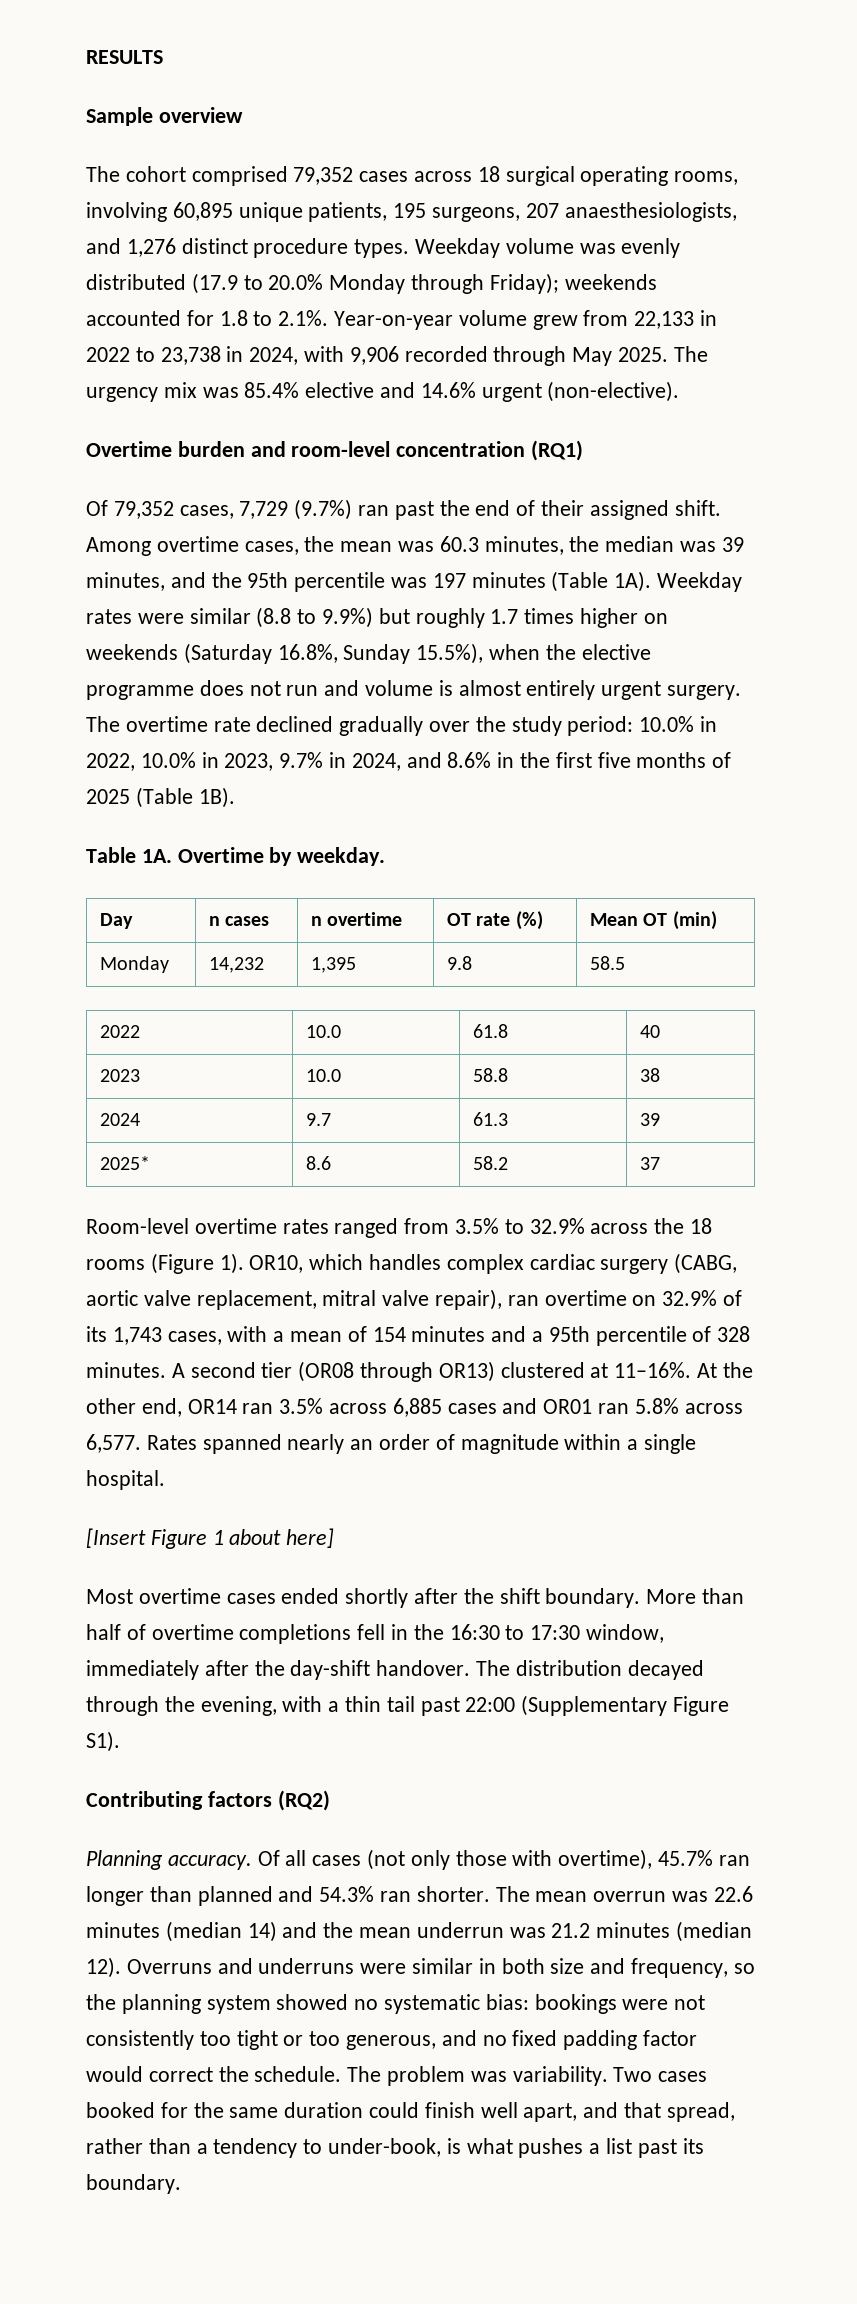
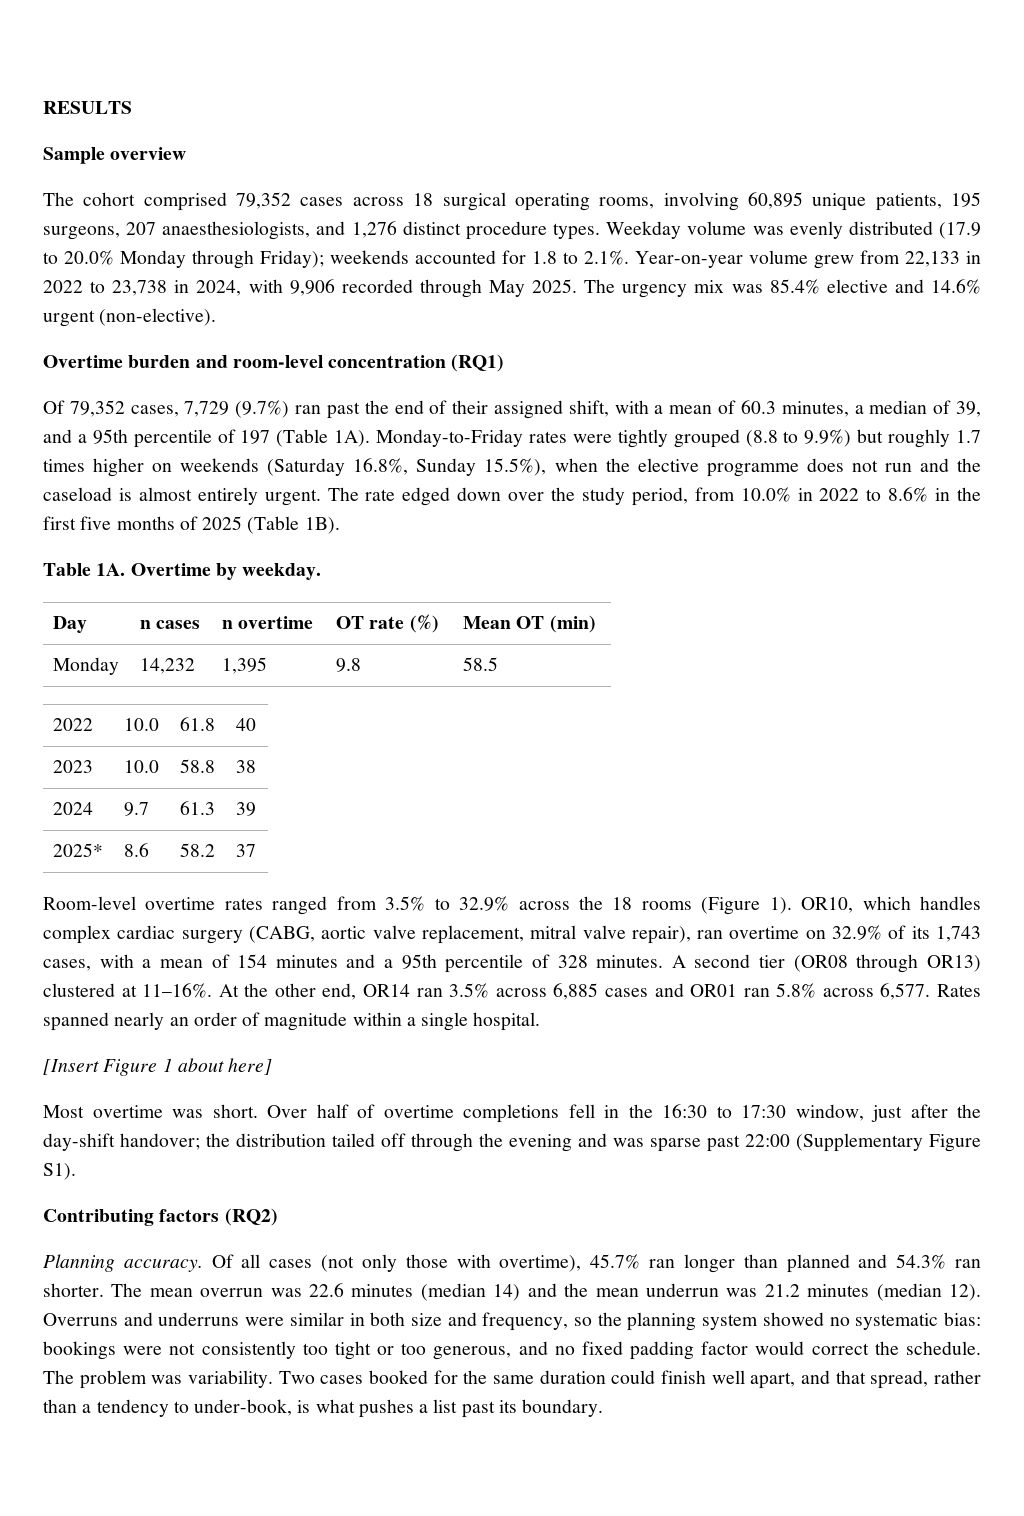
- Of 79,352 cases, 7,729 (9.7%) ran past the end of their assigned shift. Among overtime cases, the mean was 60.3 minutes, the median was 39 minutes, and the 95th percentile was 197 minutes (Table 1A).
+ Of 79,352 cases, 7,729 (9.7%) ran past the end of their assigned shift, with a mean of 60.3 minutes, a median of 39, and a 95th percentile of 197 (Table 1A).
- Weekday rates were similar (8.8 to 9.9%) but roughly 1.7 times higher on weekends (Saturday 16.8%, Sunday 15.5%), when the elective programme does not run and volume is almost entirely urgent surgery. The overtime rate declined gradually over the study period: 10.0% in 2022, 10.0% in 2023, 9.7% in 2024, and 8.6% in the first five months of 2025 (Table 1B).
+ Monday-to-Friday rates were tightly grouped (8.8 to 9.9%) but roughly 1.7 times higher on weekends (Saturday 16.8%, Sunday 15.5%), when the elective programme does not run and the caseload is almost entirely urgent. The rate edged down over the study period, from 10.0% in 2022 to 8.6% in the first five months of 2025 (Table 1B).
- Most overtime cases ended shortly after the shift boundary. More than half of overtime completions fell in the 16:30 to 17:30 window, immediately after the day-shift handover. The distribution decayed through the evening, with a thin tail past 22:00 (Supplementary Figure S1).
+ Most overtime was short. Over half of overtime completions fell in the 16:30 to 17:30 window, just after the day-shift handover; the distribution tailed off through the evening and was sparse past 22:00 (Supplementary Figure S1).

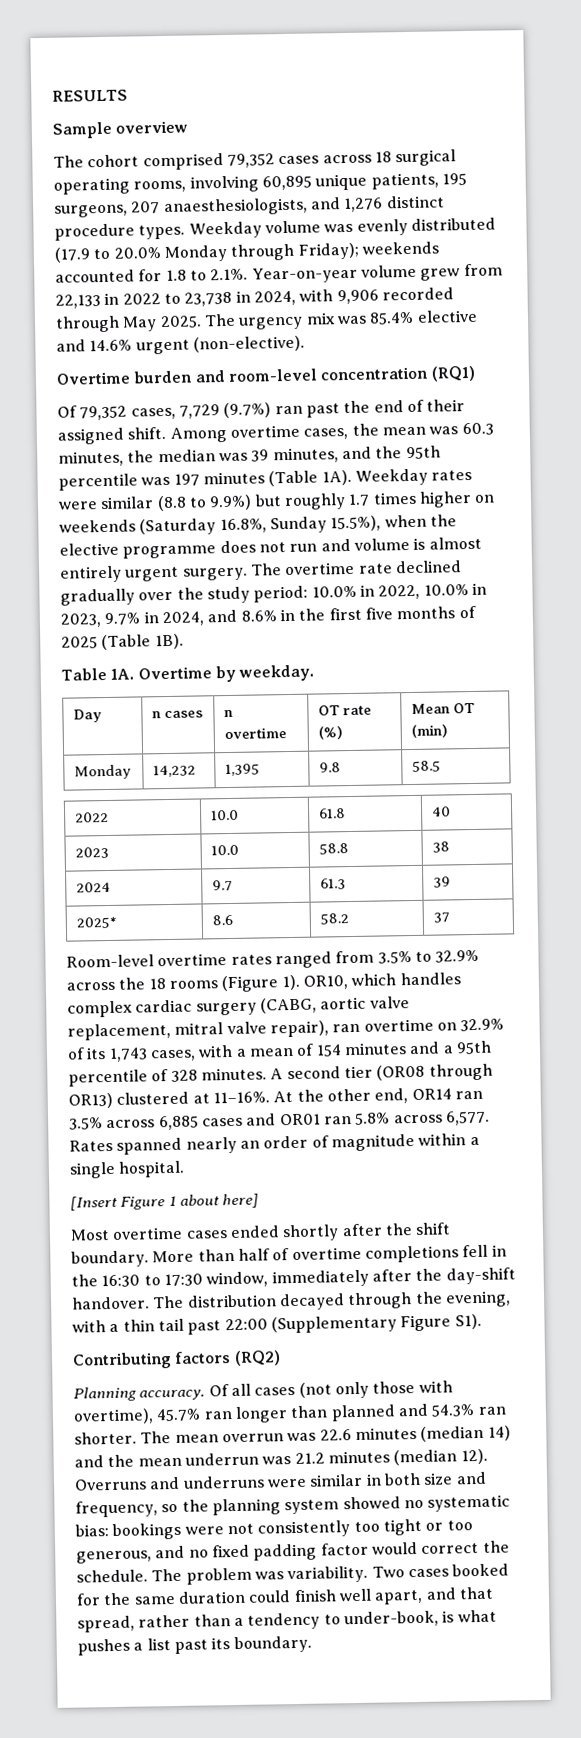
- Of 79,352 cases, 7,729 (9.7%) ran past the end of their assigned shift, with a mean of 60.3 minutes, a median of 39, and a 95th percentile of 197 (Table 1A).
+ Of 79,352 cases, 7,729 (9.7%) ran past the end of their assigned shift. Among overtime cases, the mean was 60.3 minutes, the median was 39 minutes, and the 95th percentile was 197 minutes (Table 1A).
- Monday-to-Friday rates were tightly grouped (8.8 to 9.9%) but roughly 1.7 times higher on weekends (Saturday 16.8%, Sunday 15.5%), when the elective programme does not run and the caseload is almost entirely urgent. The rate edged down over the study period, from 10.0% in 2022 to 8.6% in the first five months of 2025 (Table 1B).
+ Weekday rates were similar (8.8 to 9.9%) but roughly 1.7 times higher on weekends (Saturday 16.8%, Sunday 15.5%), when the elective programme does not run and volume is almost entirely urgent surgery. The overtime rate declined gradually over the study period: 10.0% in 2022, 10.0% in 2023, 9.7% in 2024, and 8.6% in the first five months of 2025 (Table 1B).
- Most overtime was short. Over half of overtime completions fell in the 16:30 to 17:30 window, just after the day-shift handover; the distribution tailed off through the evening and was sparse past 22:00 (Supplementary Figure S1).
+ Most overtime cases ended shortly after the shift boundary. More than half of overtime completions fell in the 16:30 to 17:30 window, immediately after the day-shift handover. The distribution decayed through the evening, with a thin tail past 22:00 (Supplementary Figure S1).

